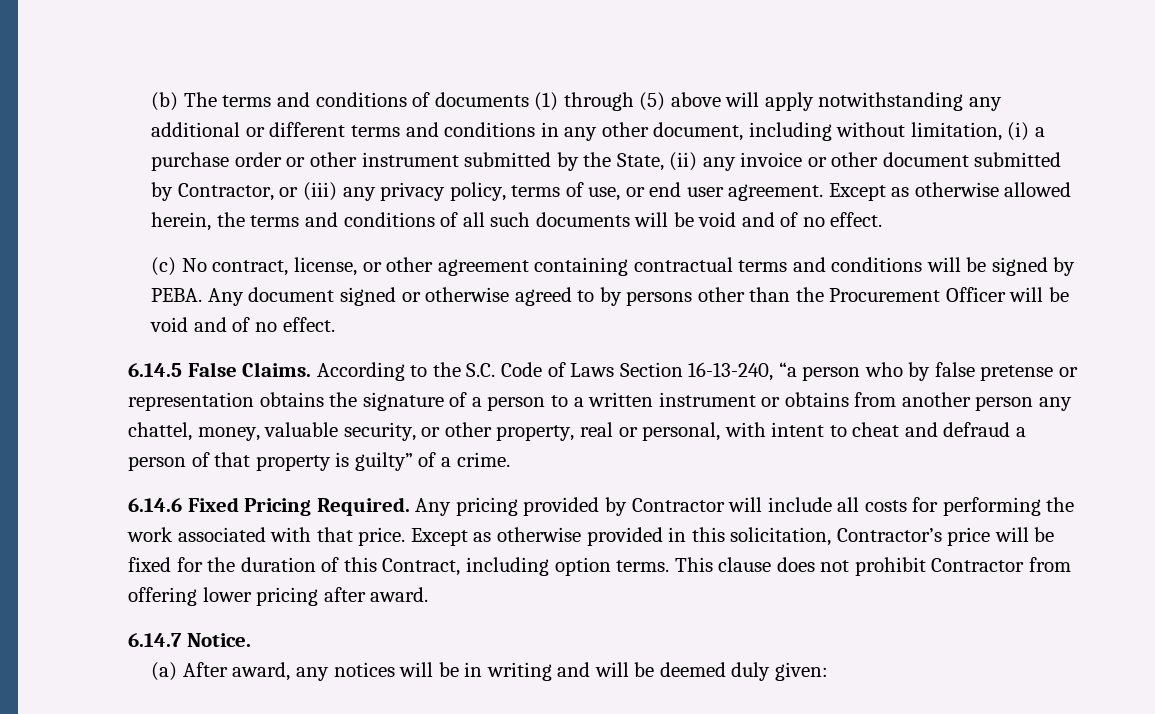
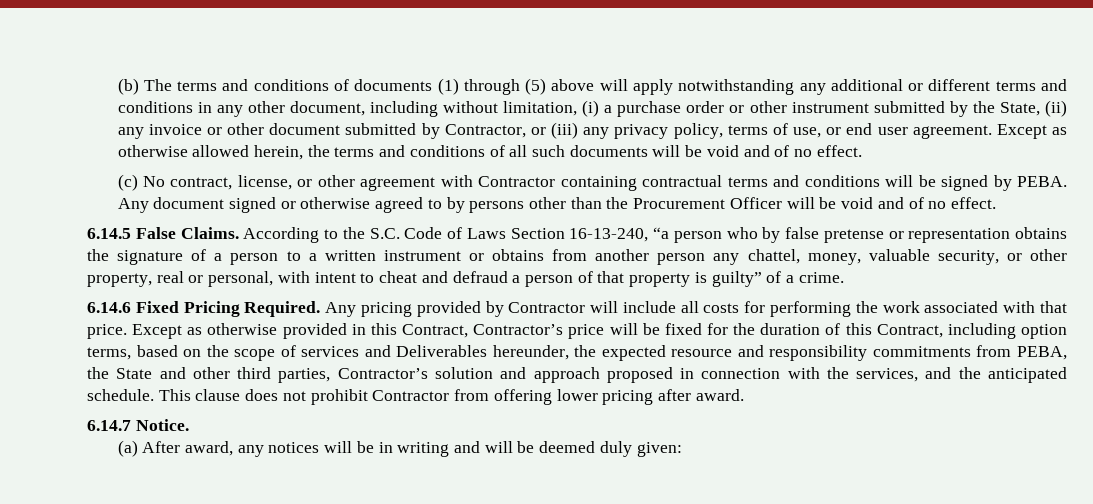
- (c) No contract, license, or other agreement containing contractual terms and conditions will be signed by PEBA.
+ (c) No contract, license, or other agreement with Contractor containing contractual terms and conditions will be signed by PEBA.
- Except as otherwise provided in this solicitation, Contractor’s price will be fixed for the duration of this Contract, including option terms.
+ Except as otherwise provided in this Contract, Contractor’s price will be fixed for the duration of this Contract, including option terms, based on the scope of services and Deliverables hereunder, the expected resource and responsibility commitments from PEBA, the State and other third parties, Contractor’s solution and approach proposed in connection with the services, and the anticipated schedule.

